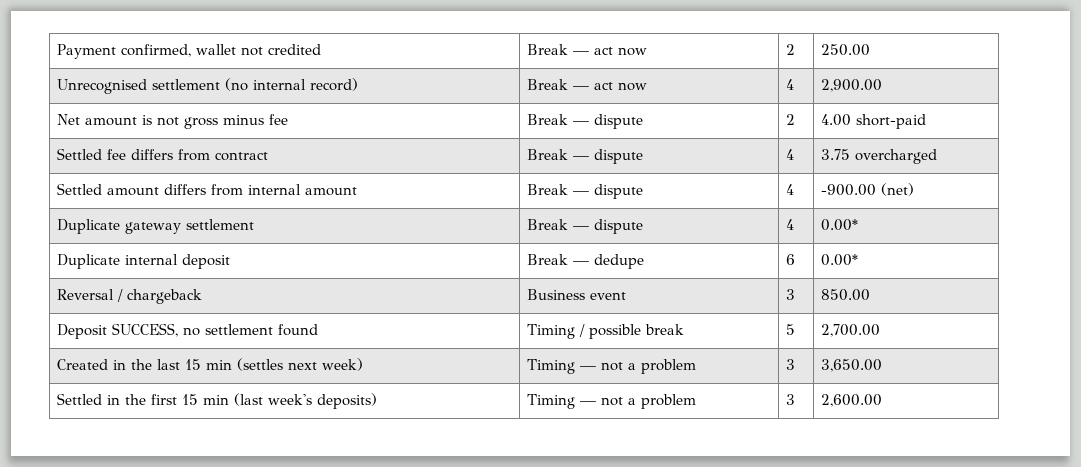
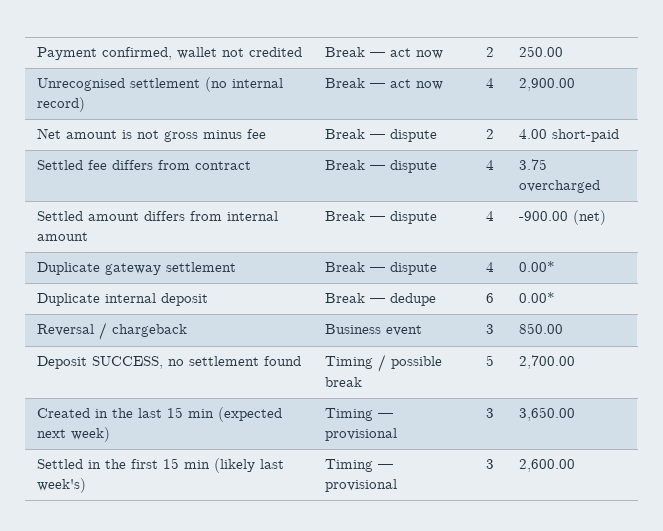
- Created in the last 15 min (settles next week) | Timing — not a problem | 3 | 3,650.00
+ Created in the last 15 min (expected next week) | Timing — provisional | 3 | 3,650.00
- Settled in the first 15 min (last week's deposits) | Timing — not a problem | 3 | 2,600.00
+ Settled in the first 15 min (likely last week's) | Timing — provisional | 3 | 2,600.00

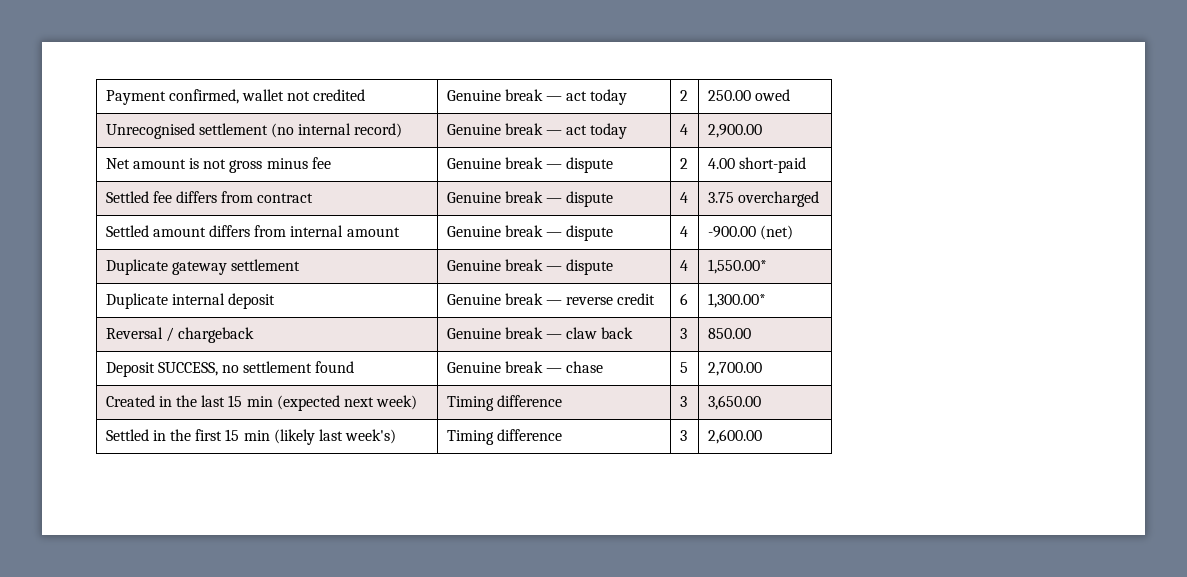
- Payment confirmed, wallet not credited | Break — act now | 2 | 250.00
+ Payment confirmed, wallet not credited | Genuine break — act today | 2 | 250.00 owed
- Unrecognised settlement (no internal record) | Break — act now | 4 | 2,900.00
+ Unrecognised settlement (no internal record) | Genuine break — act today | 4 | 2,900.00
- Net amount is not gross minus fee | Break — dispute | 2 | 4.00 short-paid
+ Net amount is not gross minus fee | Genuine break — dispute | 2 | 4.00 short-paid
- Settled fee differs from contract | Break — dispute | 4 | 3.75 overcharged
+ Settled fee differs from contract | Genuine break — dispute | 4 | 3.75 overcharged
- Settled amount differs from internal amount | Break — dispute | 4 | -900.00 (net)
+ Settled amount differs from internal amount | Genuine break — dispute | 4 | -900.00 (net)
- Duplicate gateway settlement | Break — dispute | 4 | 0.00*
+ Duplicate gateway settlement | Genuine break — dispute | 4 | 1,550.00*
- Duplicate internal deposit | Break — dedupe | 6 | 0.00*
+ Duplicate internal deposit | Genuine break — reverse credit | 6 | 1,300.00*
- Reversal / chargeback | Business event | 3 | 850.00
+ Reversal / chargeback | Genuine break — claw back | 3 | 850.00
- Deposit SUCCESS, no settlement found | Timing / possible break | 5 | 2,700.00
+ Deposit SUCCESS, no settlement found | Genuine break — chase | 5 | 2,700.00
- Created in the last 15 min (expected next week) | Timing — provisional | 3 | 3,650.00
+ Created in the last 15 min (expected next week) | Timing difference | 3 | 3,650.00
- Settled in the first 15 min (likely last week's) | Timing — provisional | 3 | 2,600.00
+ Settled in the first 15 min (likely last week's) | Timing difference | 3 | 2,600.00

